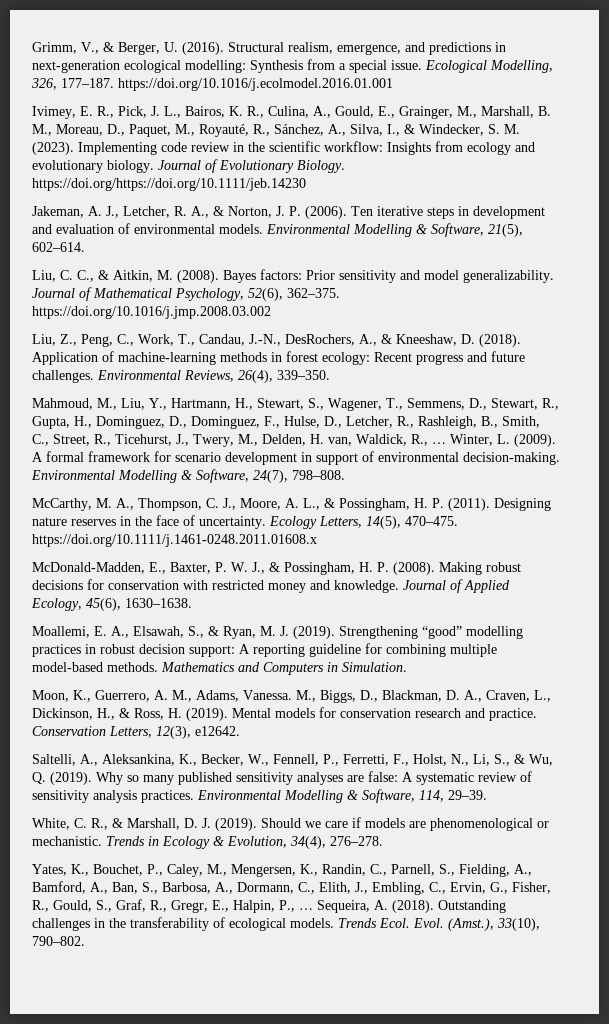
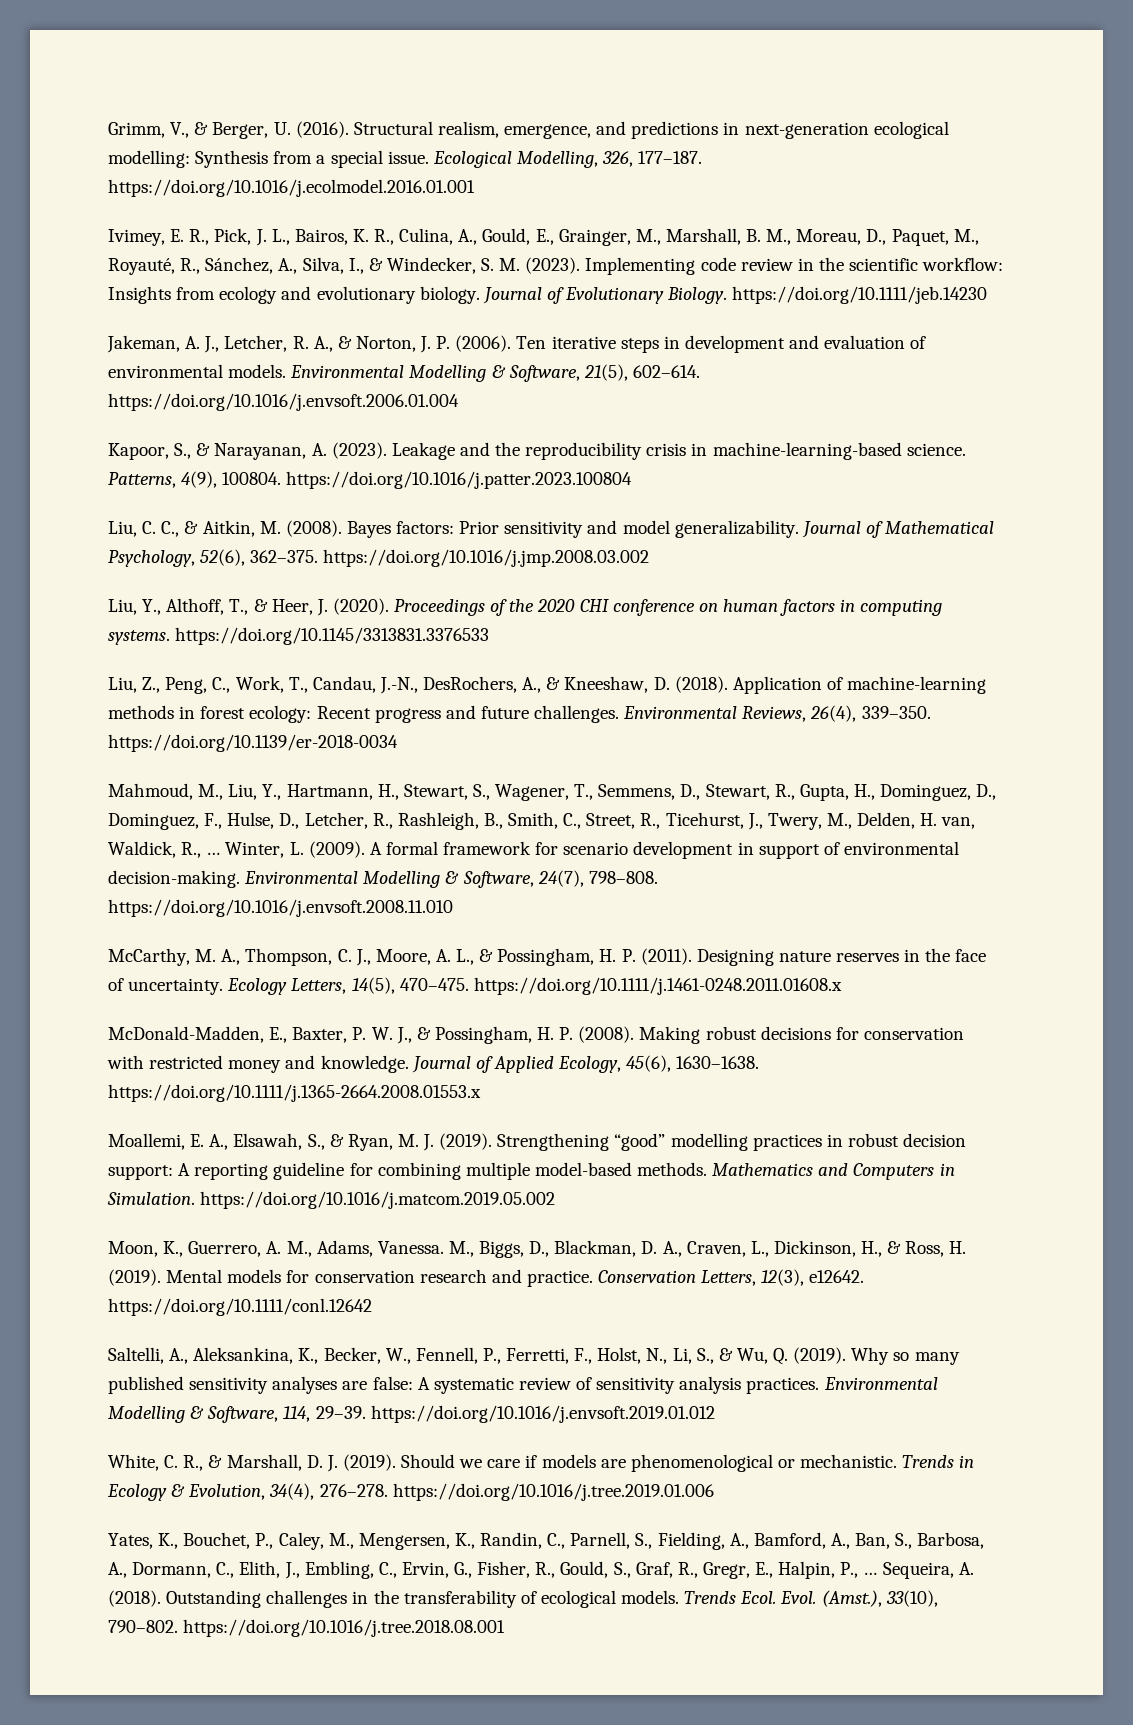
- Journal of Evolutionary Biology. https://doi.org/https://doi.org/10.1111/jeb.14230
+ Journal of Evolutionary Biology. https://doi.org/10.1111/jeb.14230
- Environmental Modelling & Software, 21(5), 602–614.
+ Environmental Modelling & Software, 21(5), 602–614. https://doi.org/10.1016/j.envsoft.2006.01.004
+ Kapoor, S., & Narayanan, A. (2023). Leakage and the reproducibility crisis in machine-learning-based science. Patterns, 4(9), 100804. https://doi.org/10.1016/j.patter.2023.100804
+ Liu, Y., Althoff, T., & Heer, J. (2020). Proceedings of the 2020 CHI conference on human factors in computing systems. https://doi.org/10.1145/3313831.3376533
- Environmental Reviews, 26(4), 339–350.
+ Environmental Reviews, 26(4), 339–350. https://doi.org/10.1139/er-2018-0034
- Environmental Modelling & Software, 24(7), 798–808.
+ Environmental Modelling & Software, 24(7), 798–808. https://doi.org/10.1016/j.envsoft.2008.11.010
- Journal of Applied Ecology, 45(6), 1630–1638.
+ Journal of Applied Ecology, 45(6), 1630–1638. https://doi.org/10.1111/j.1365-2664.2008.01553.x
- Mathematics and Computers in Simulation.
+ Mathematics and Computers in Simulation. https://doi.org/10.1016/j.matcom.2019.05.002
- Conservation Letters, 12(3), e12642.
+ Conservation Letters, 12(3), e12642. https://doi.org/10.1111/conl.12642
- Environmental Modelling & Software, 114, 29–39.
+ Environmental Modelling & Software, 114, 29–39. https://doi.org/10.1016/j.envsoft.2019.01.012
- Trends in Ecology & Evolution, 34(4), 276–278.
+ Trends in Ecology & Evolution, 34(4), 276–278. https://doi.org/10.1016/j.tree.2019.01.006
- (Amst.), 33(10), 790–802.
+ (Amst.), 33(10), 790–802. https://doi.org/10.1016/j.tree.2018.08.001

